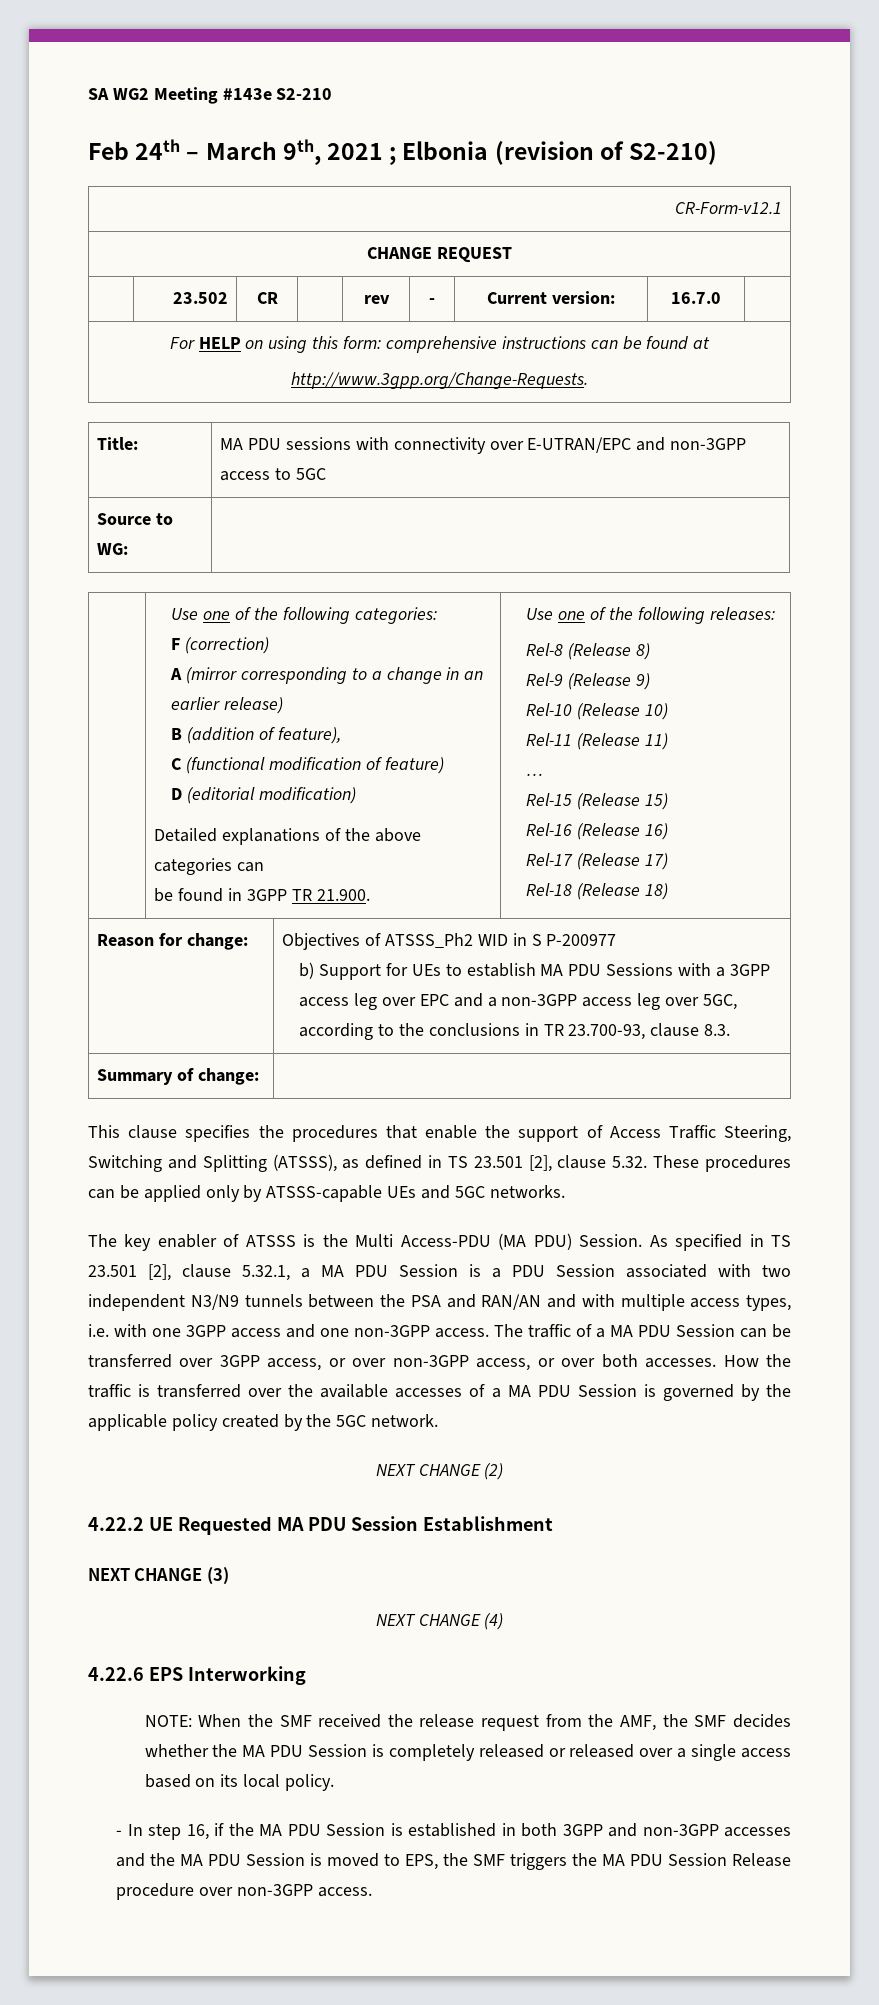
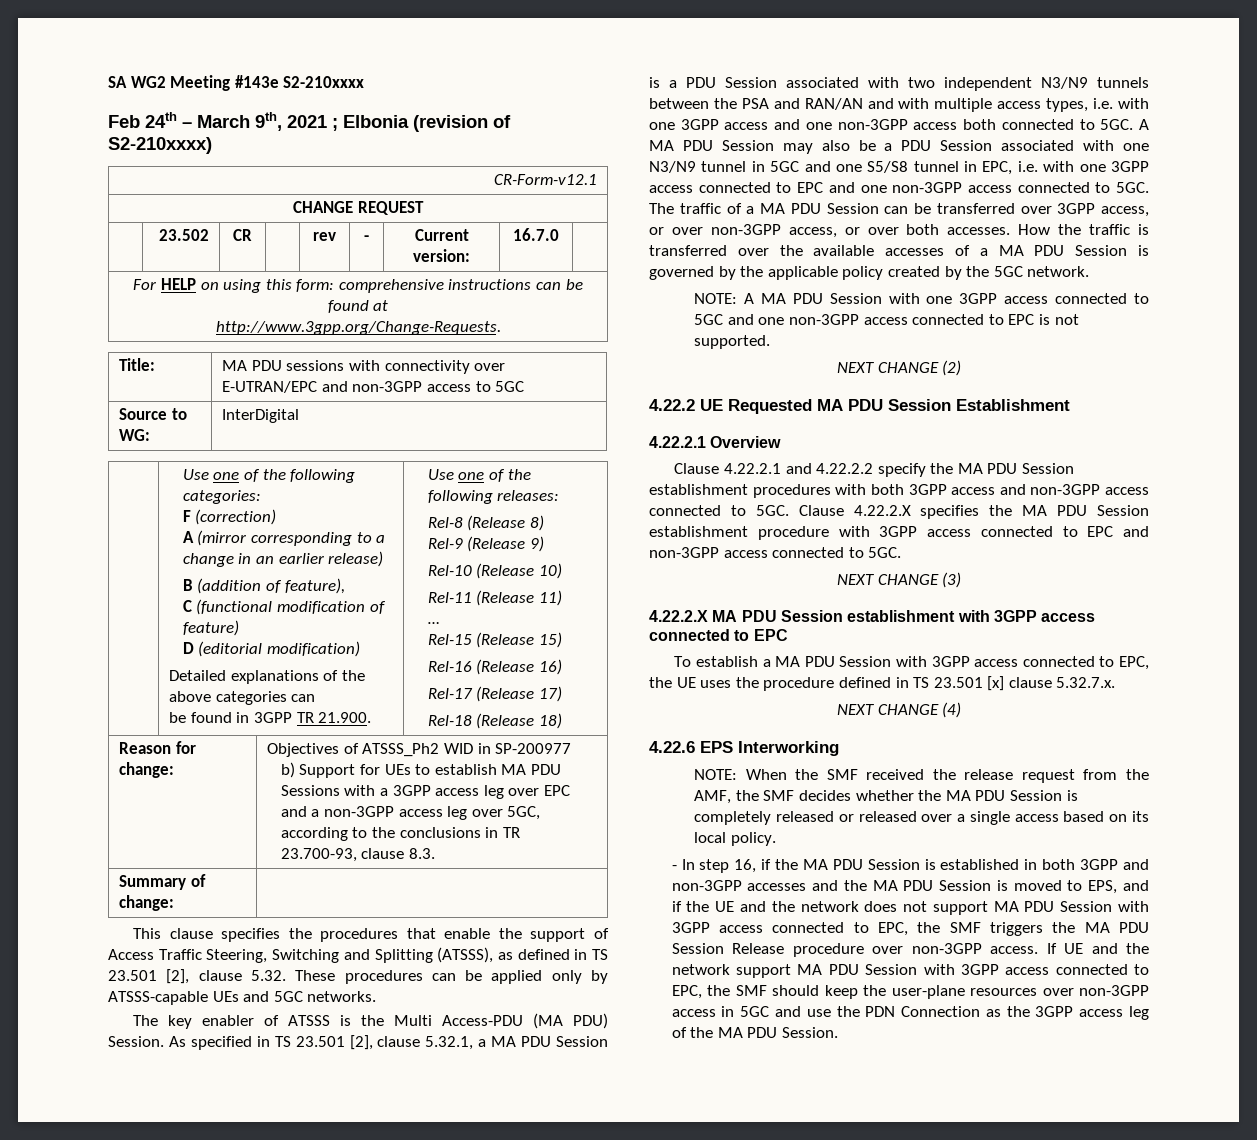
- SA WG2 Meeting #143e S2-210
+ SA WG2 Meeting #143e S2-210xxxx
- Feb 24th – March 9th, 2021 ; Elbonia (revision of S2-210)
+ Feb 24th – March 9th, 2021 ; Elbonia (revision of S2-210xxxx)
- Source to WG: |
+ Source to WG: | InterDigital
- Objectives of ATSSS_Ph2 WID in S P-200977
+ Objectives of ATSSS_Ph2 WID in SP-200977
- As specified in TS 23.501 [2], clause 5.32.1, a MA PDU Session is a PDU Session associated with two independent N3/N9 tunnels between the PSA and RAN/AN and with multiple access types, i.e. with one 3GPP access and one non-3GPP access.
+ As specified in TS 23.501 [2], clause 5.32.1, a MA PDU Session is a PDU Session associated with two independent N3/N9 tunnels between the PSA and RAN/AN and with multiple access types, i.e. with one 3GPP access and one non-3GPP access both connected to 5GC. A MA PDU Session may also be a PDU Session associated with one N3/N9 tunnel in 5GC and one S5/S8 tunnel in EPC, i.e. with one 3GPP access connected to EPC and one non-3GPP access connected to 5GC.
+ NOTE: A MA PDU Session with one 3GPP access connected to 5GC and one non-3GPP access connected to EPC is not supported.
+ 4.22.2.1 Overview
+ Clause 4.22.2.1 and 4.22.2.2 specify the MA PDU Session establishment procedures with both 3GPP access and non-3GPP access connected to 5GC. Clause 4.22.2.X specifies the MA PDU Session establishment procedure with 3GPP access connected to EPC and non-3GPP access connected to 5GC.
  NEXT CHANGE (3)
+ 4.22.2.X MA PDU Session establishment with 3GPP access connected to EPC
+ To establish a MA PDU Session with 3GPP access connected to EPC, the UE uses the procedure defined in TS 23.501 [x] clause 5.32.7.x.
- - In step 16, if the MA PDU Session is established in both 3GPP and non-3GPP accesses and the MA PDU Session is moved to EPS, the SMF triggers the MA PDU Session Release procedure over non-3GPP access.
+ - In step 16, if the MA PDU Session is established in both 3GPP and non-3GPP accesses and the MA PDU Session is moved to EPS, and if the UE and the network does not support MA PDU Session with 3GPP access connected to EPC, the SMF triggers the MA PDU Session Release procedure over non-3GPP access.
+ If UE and the network support MA PDU Session with 3GPP access connected to EPC, the SMF should keep the user-plane resources over non-3GPP access in 5GC and use the PDN Connection as the 3GPP access leg of the MA PDU Session.

